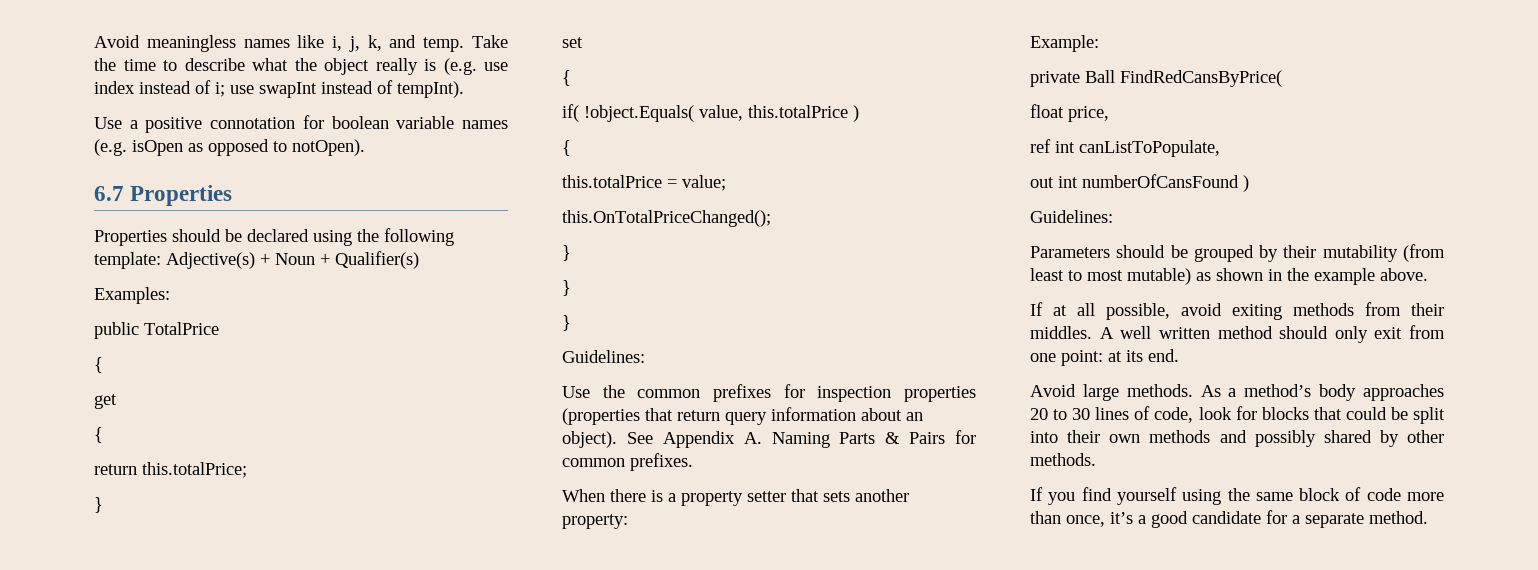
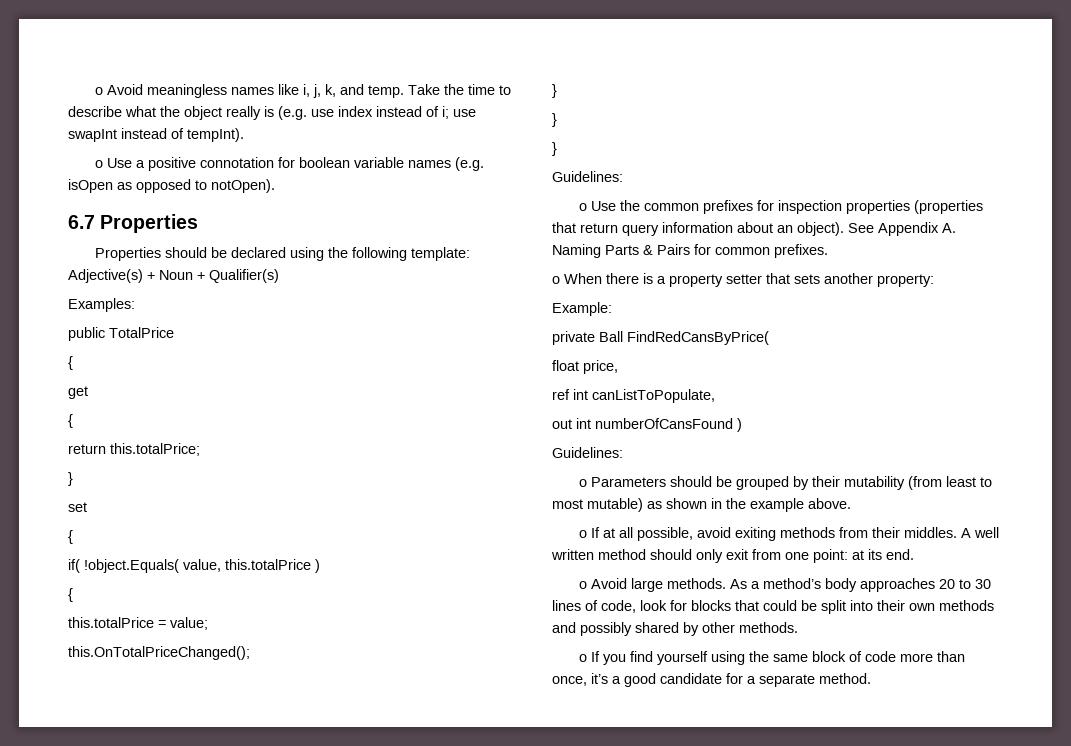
- Avoid meaningless names like i, j, k, and temp.
+ o Avoid meaningless names like i, j, k, and temp.
- Use a positive connotation for boolean variable names (e.g. isOpen as opposed to notOpen).
+ o Use a positive connotation for boolean variable names (e.g. isOpen as opposed to notOpen).
- Use the common prefixes for inspection properties (properties that return query information about an object).
+ o Use the common prefixes for inspection properties (properties that return query information about an object).
- When there is a property setter that sets another property:
+ o When there is a property setter that sets another property:
- Parameters should be grouped by their mutability (from least to most mutable) as shown in the example above.
+ o Parameters should be grouped by their mutability (from least to most mutable) as shown in the example above.
- If at all possible, avoid exiting methods from their middles.
+ o If at all possible, avoid exiting methods from their middles.
- Avoid large methods.
+ o Avoid large methods.
- If you find yourself using the same block of code more than once, it’s a good candidate for a separate method.
+ o If you find yourself using the same block of code more than once, it’s a good candidate for a separate method.

